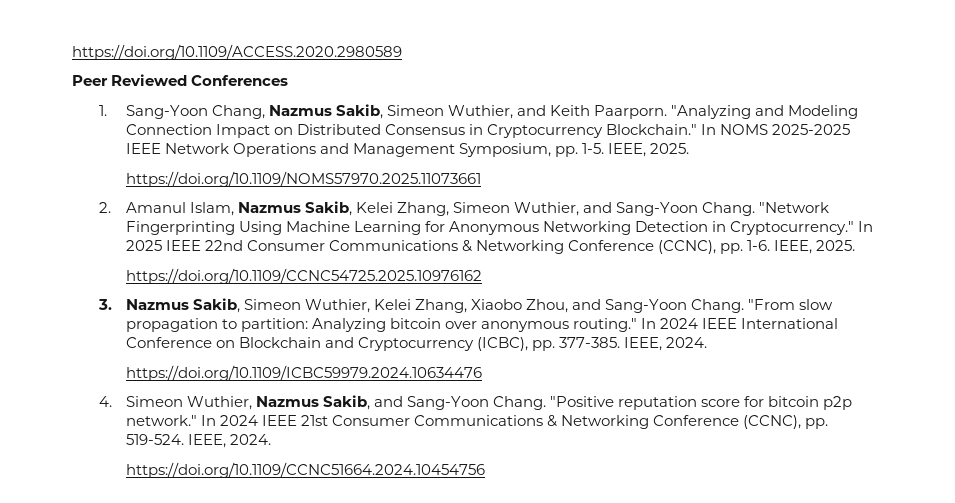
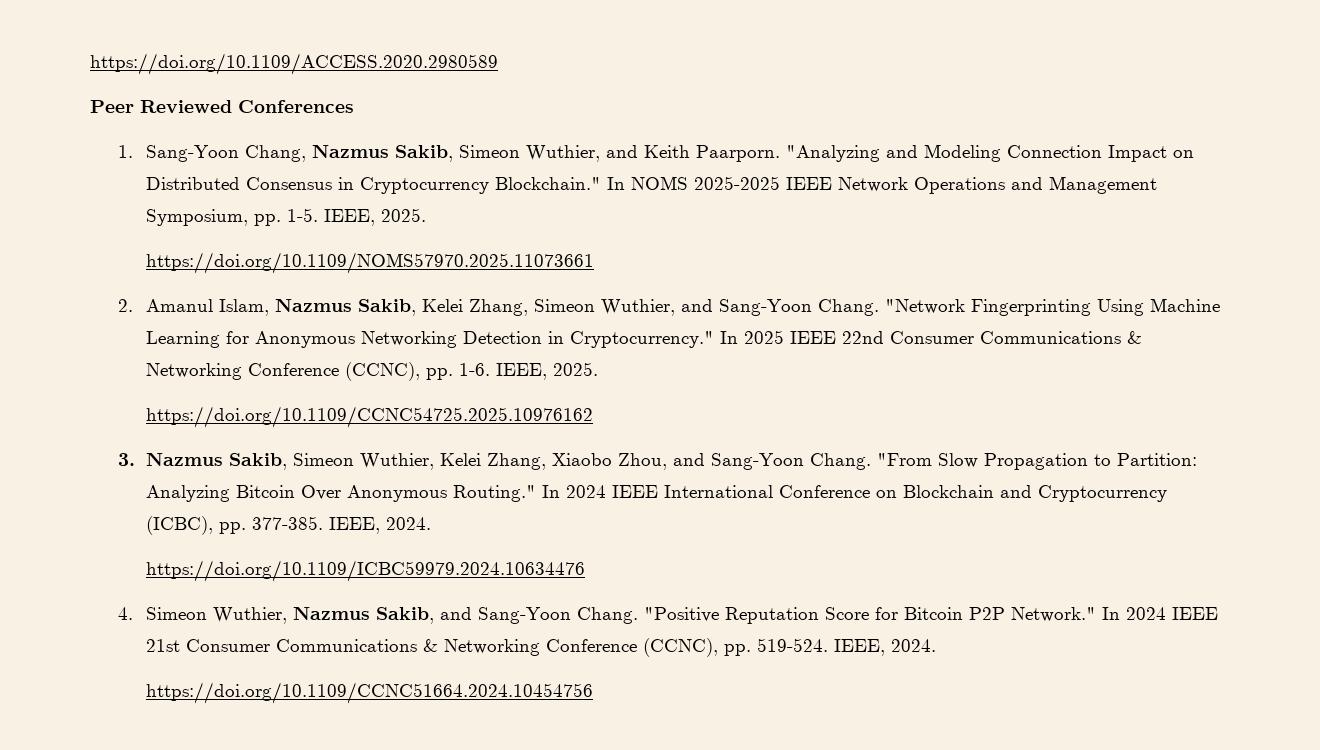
- "From slow propagation to partition: Analyzing bitcoin over anonymous routing."
+ "From Slow Propagation to Partition: Analyzing Bitcoin Over Anonymous Routing."
- "Positive reputation score for bitcoin p2p network."
+ "Positive Reputation Score for Bitcoin P2P Network."

